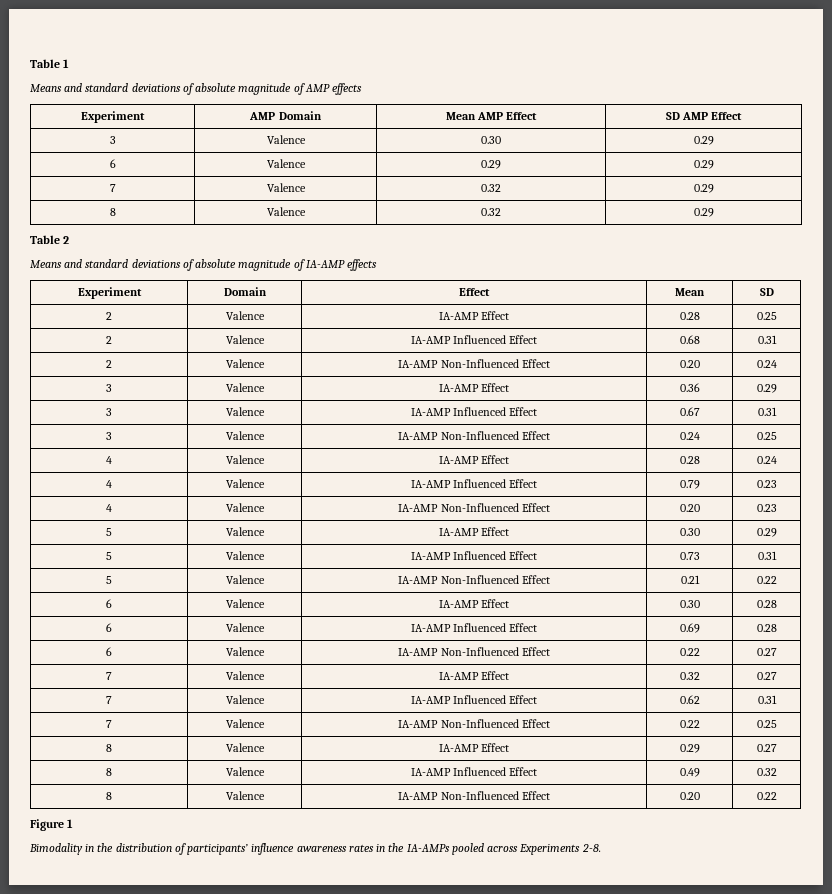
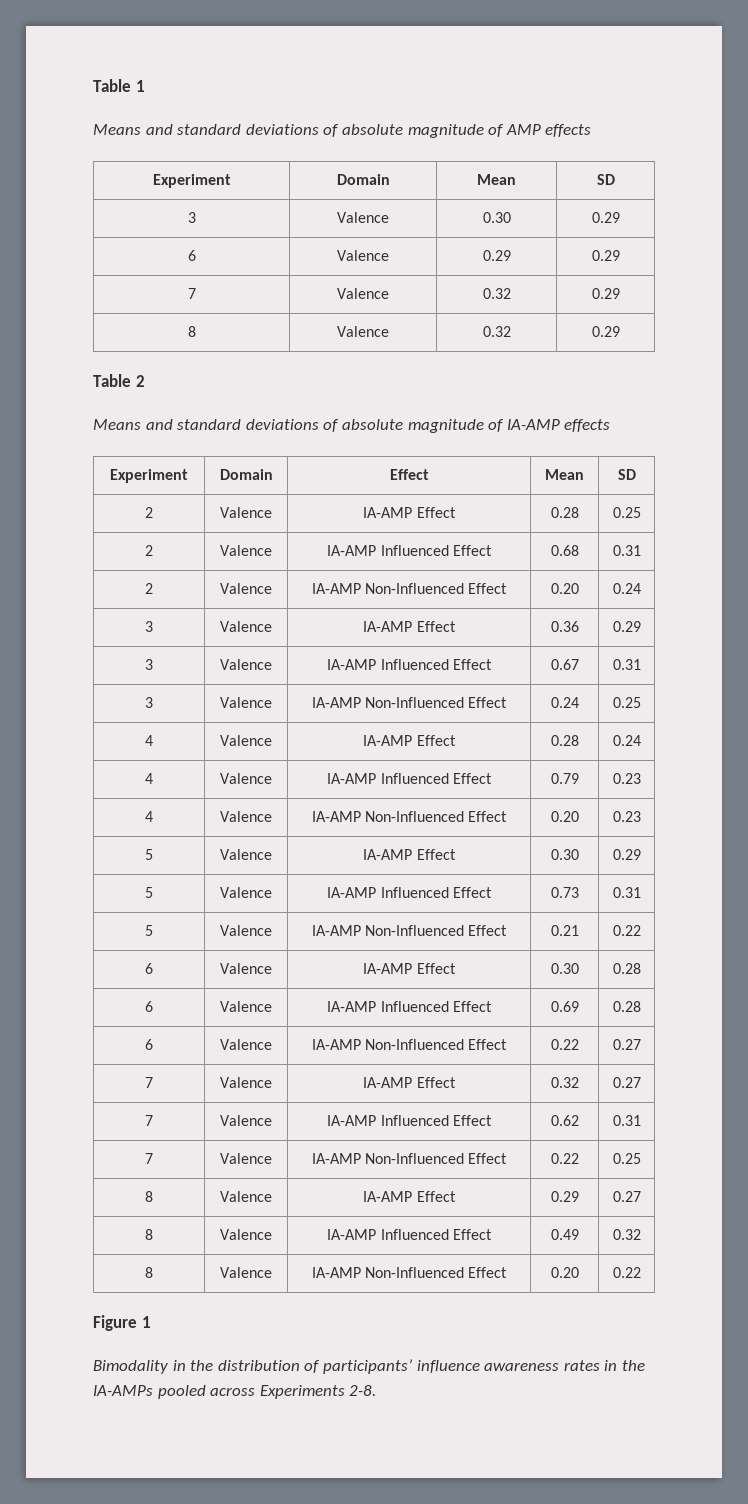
- Experiment | AMP Domain | Mean AMP Effect | SD AMP Effect
+ Experiment | Domain | Mean | SD

